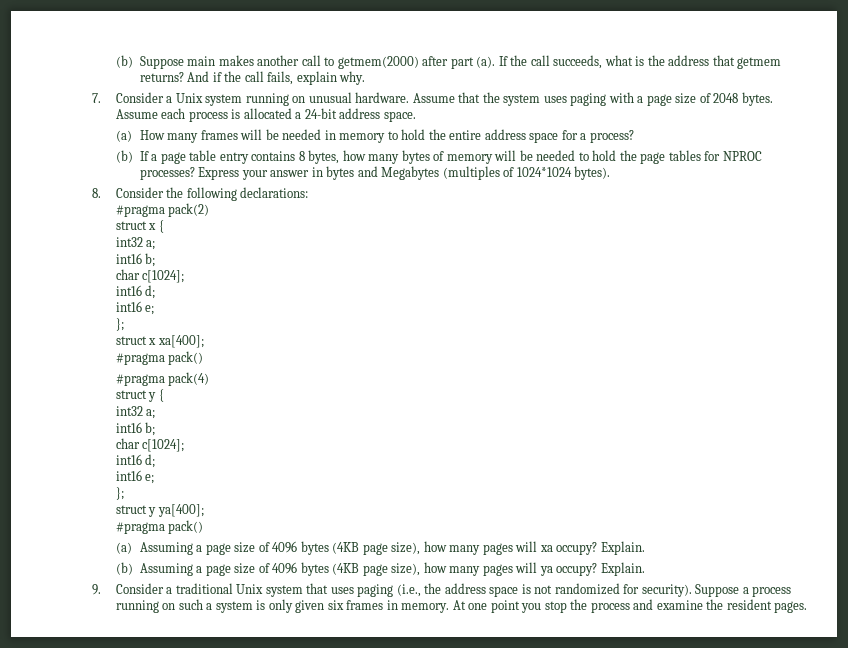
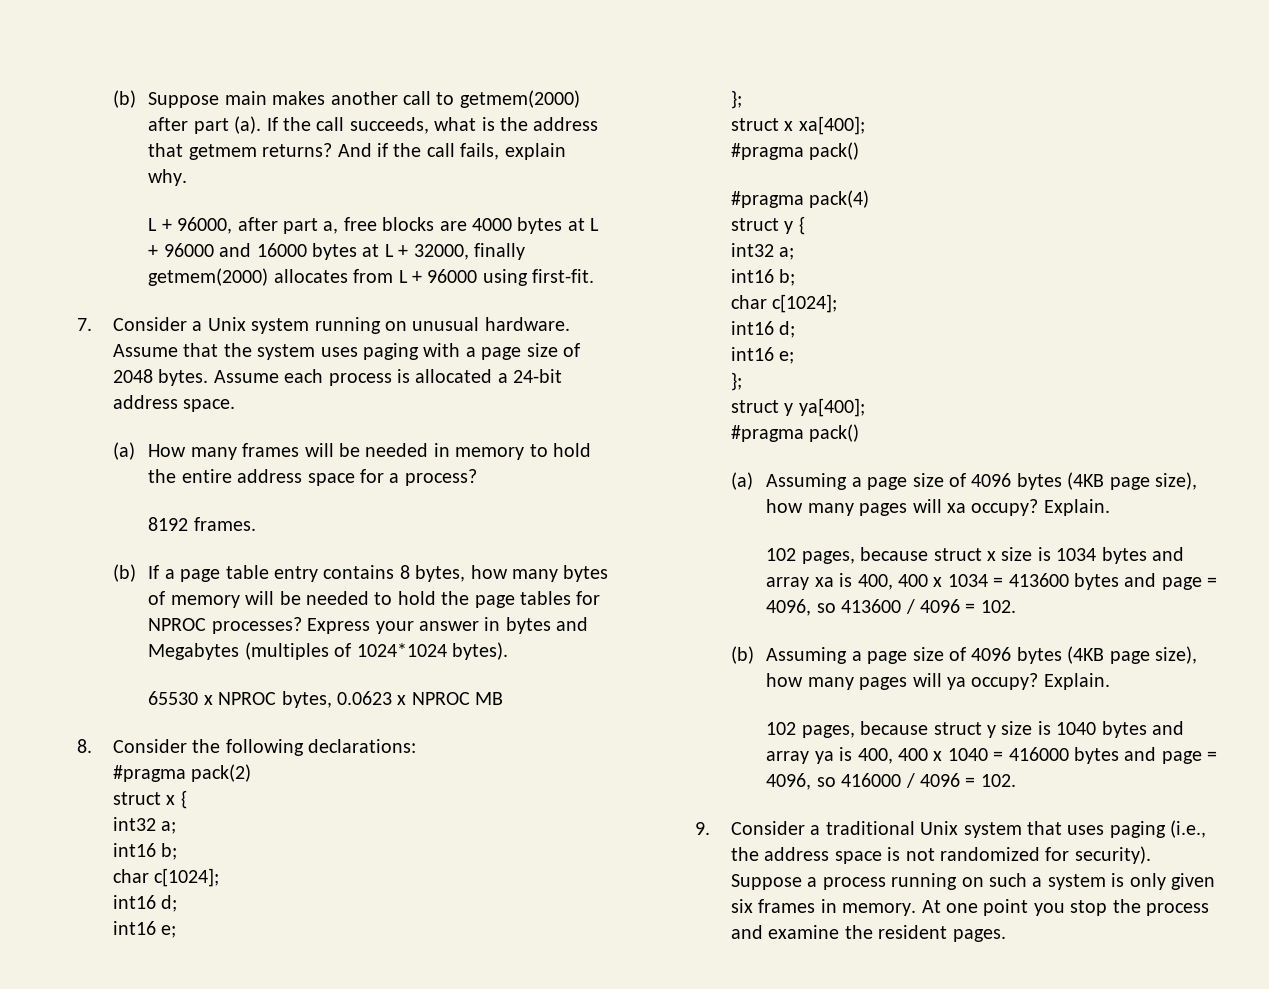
+ L + 96000, after part a, free blocks are 4000 bytes at L + 96000 and 16000 bytes at L + 32000, finally getmem(2000) allocates from L + 96000 using first-fit.
+ 8192 frames.
+ 65530 x NPROC bytes, 0.0623 x NPROC MB
+ 102 pages, because struct x size is 1034 bytes and array xa is 400, 400 x 1034 = 413600 bytes and page = 4096, so 413600 / 4096 = 102.
+ 102 pages, because struct y size is 1040 bytes and array ya is 400, 400 x 1040 = 416000 bytes and page = 4096, so 416000 / 4096 = 102.

